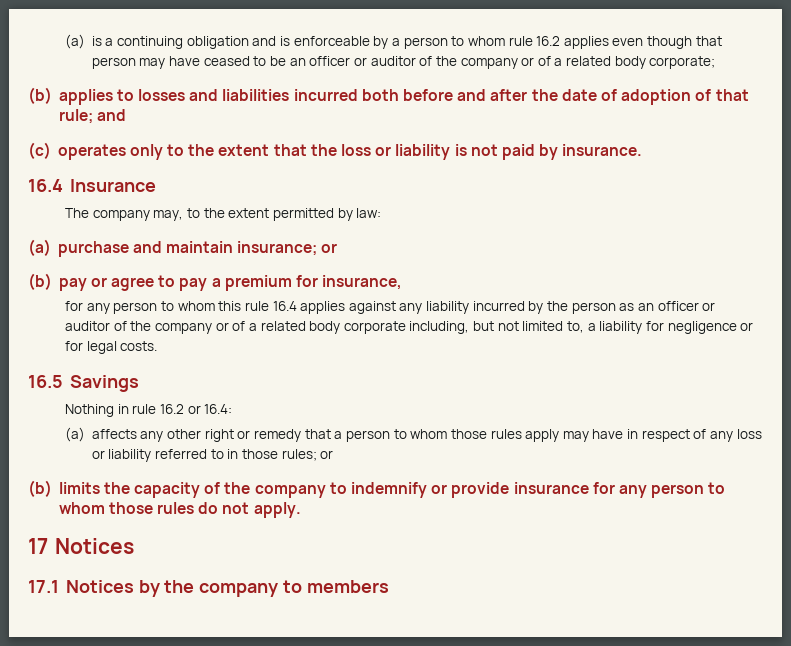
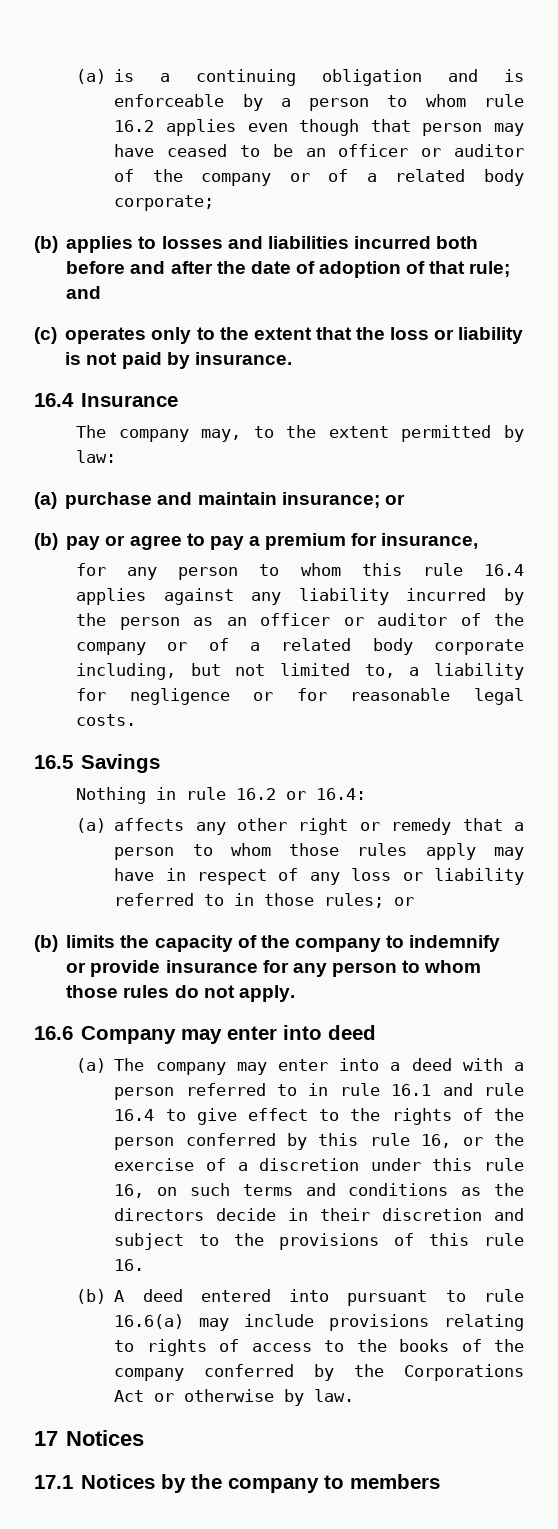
- for any person to whom this rule 16.4 applies against any liability incurred by the person as an officer or auditor of the company or of a related body corporate including, but not limited to, a liability for negligence or for legal costs.
+ for any person to whom this rule 16.4 applies against any liability incurred by the person as an officer or auditor of the company or of a related body corporate including, but not limited to, a liability for negligence or for reasonable legal costs.
+ 16.6 Company may enter into deed
+ (a) The company may enter into a deed with a person referred to in rule 16.1 and rule 16.4 to give effect to the rights of the person conferred by this rule 16, or the exercise of a discretion under this rule 16, on such terms and conditions as the directors decide in their discretion and subject to the provisions of this rule 16.
+ (b) A deed entered into pursuant to rule 16.6(a) may include provisions relating to rights of access to the books of the company conferred by the Corporations Act or otherwise by law.

